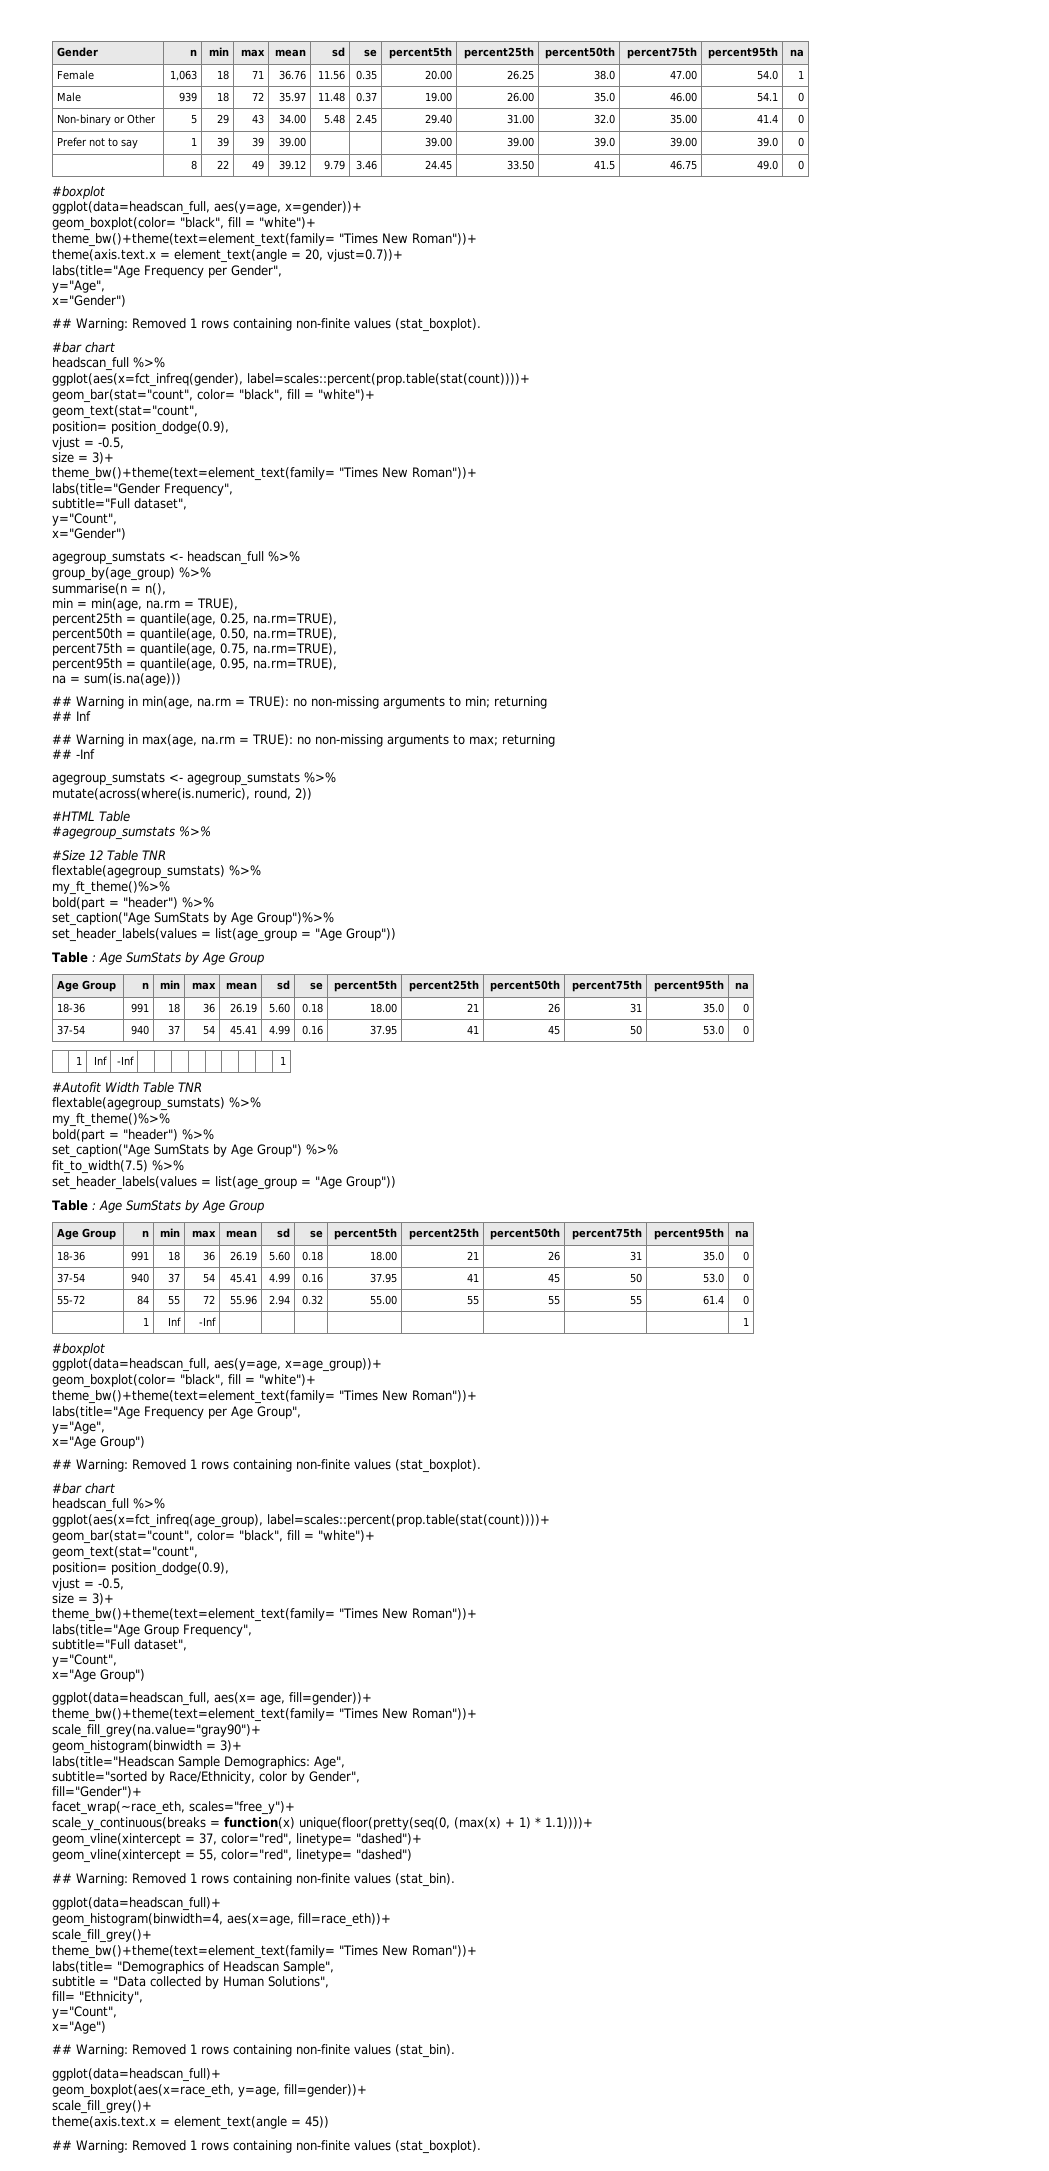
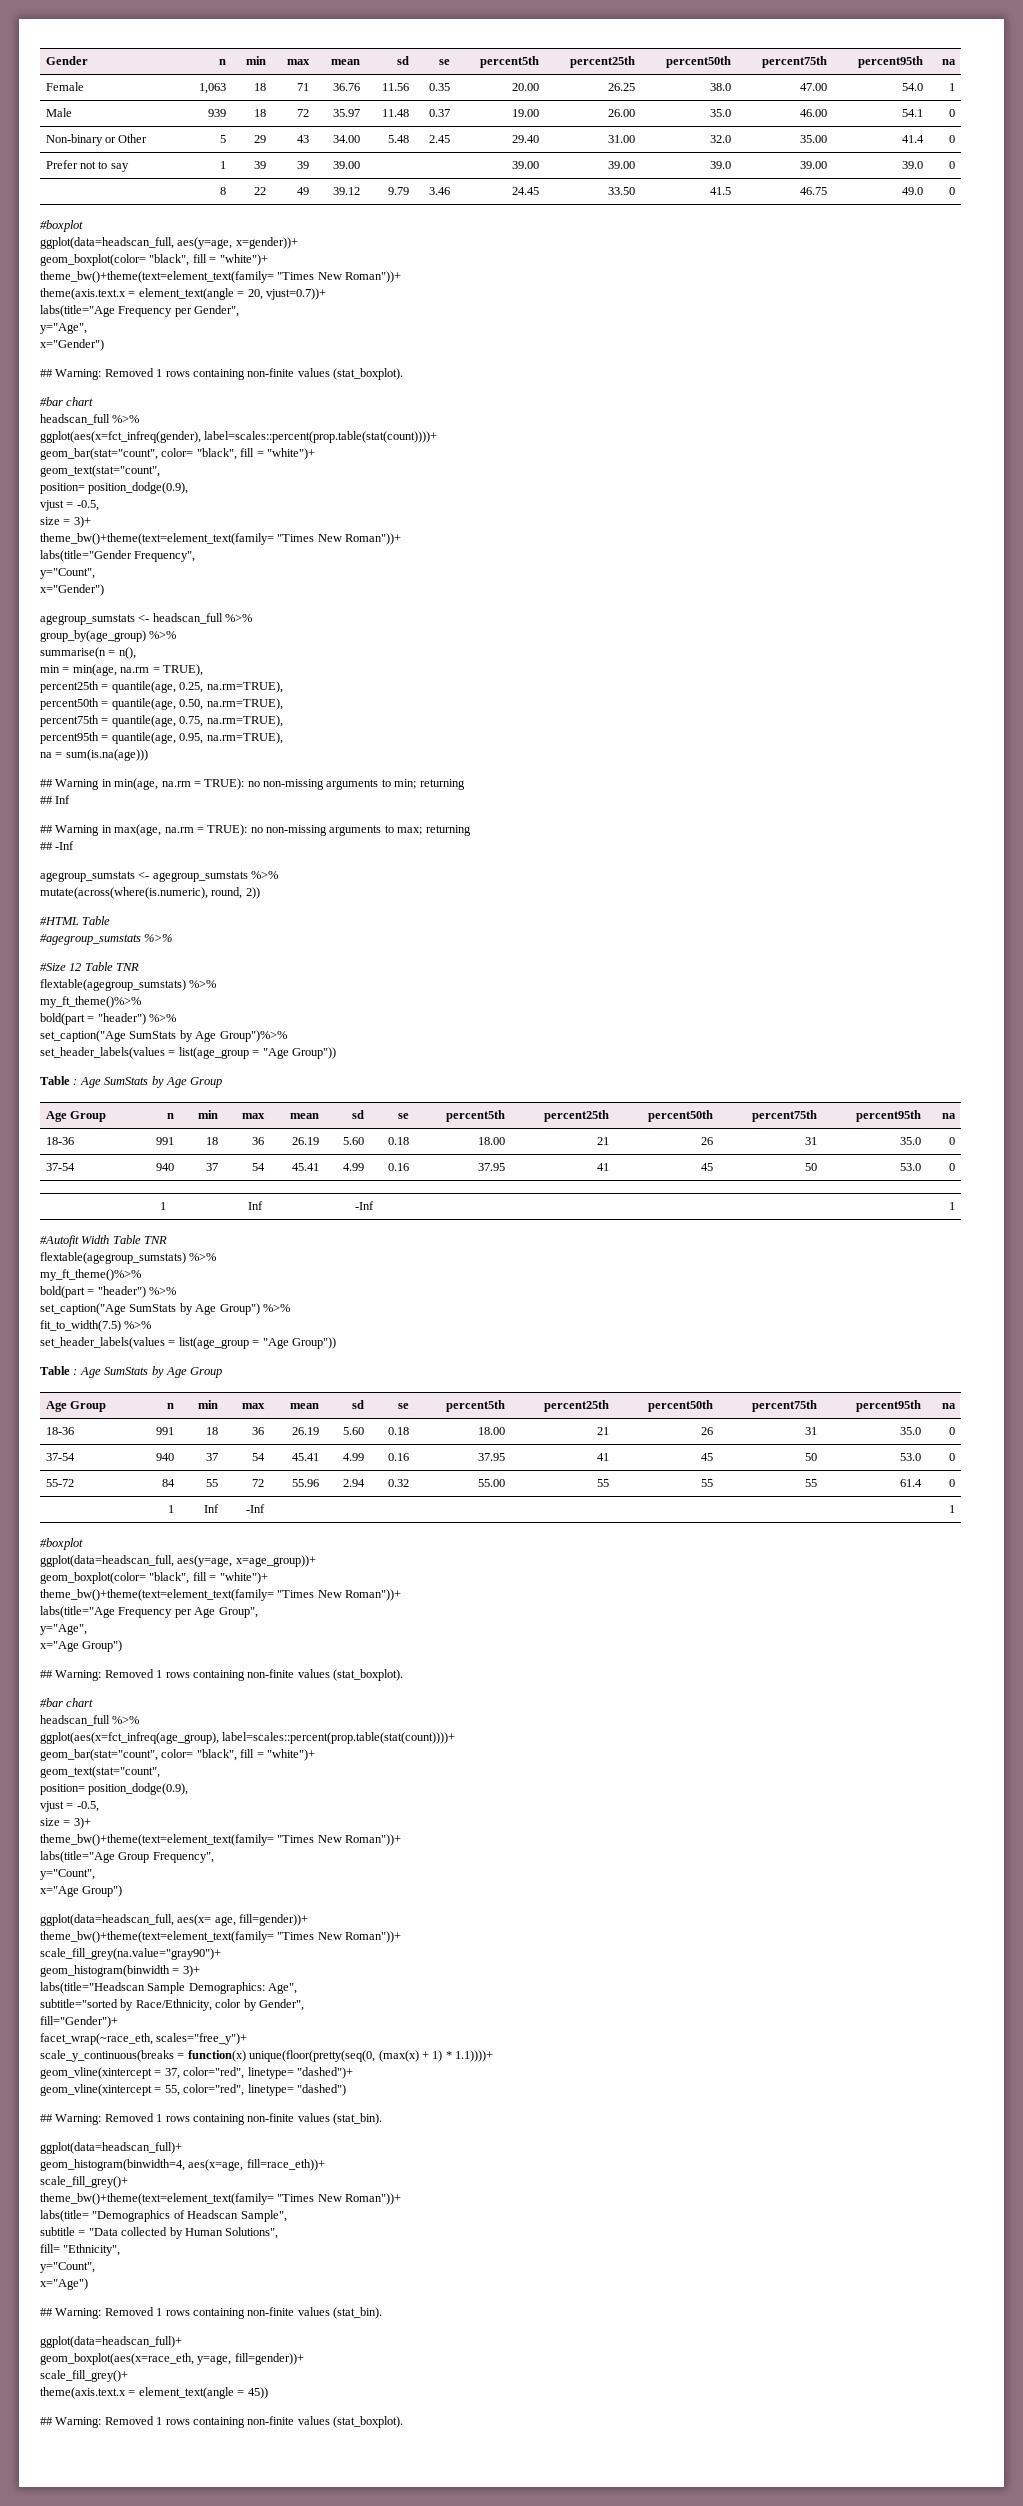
  labs(title="Gender Frequency",
- subtitle="Full dataset",
  labs(title="Age Group Frequency",
- subtitle="Full dataset",

